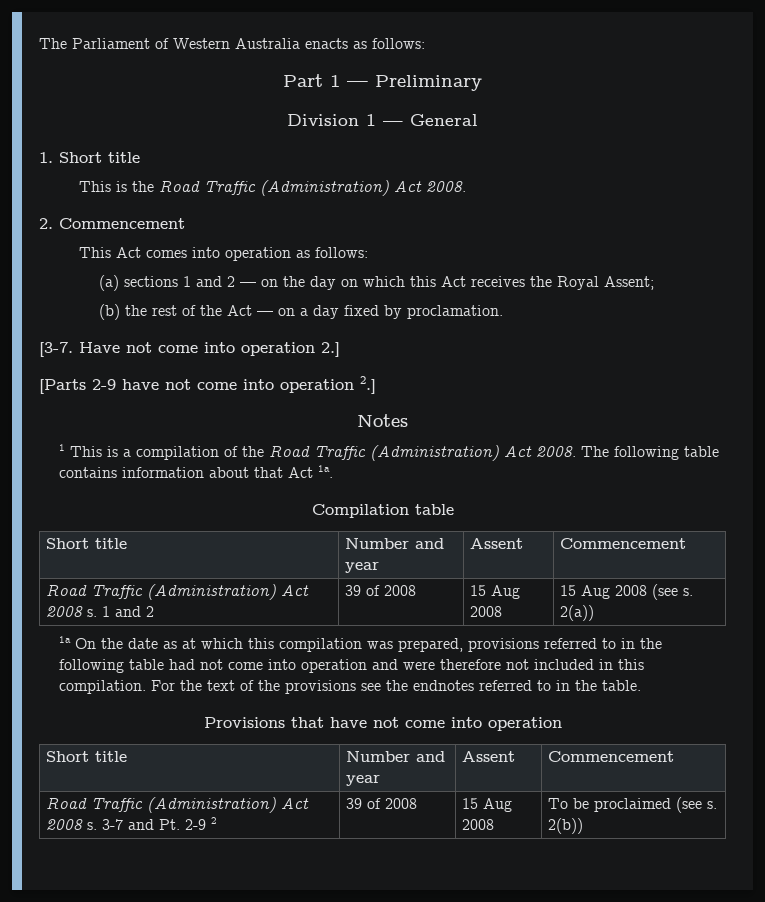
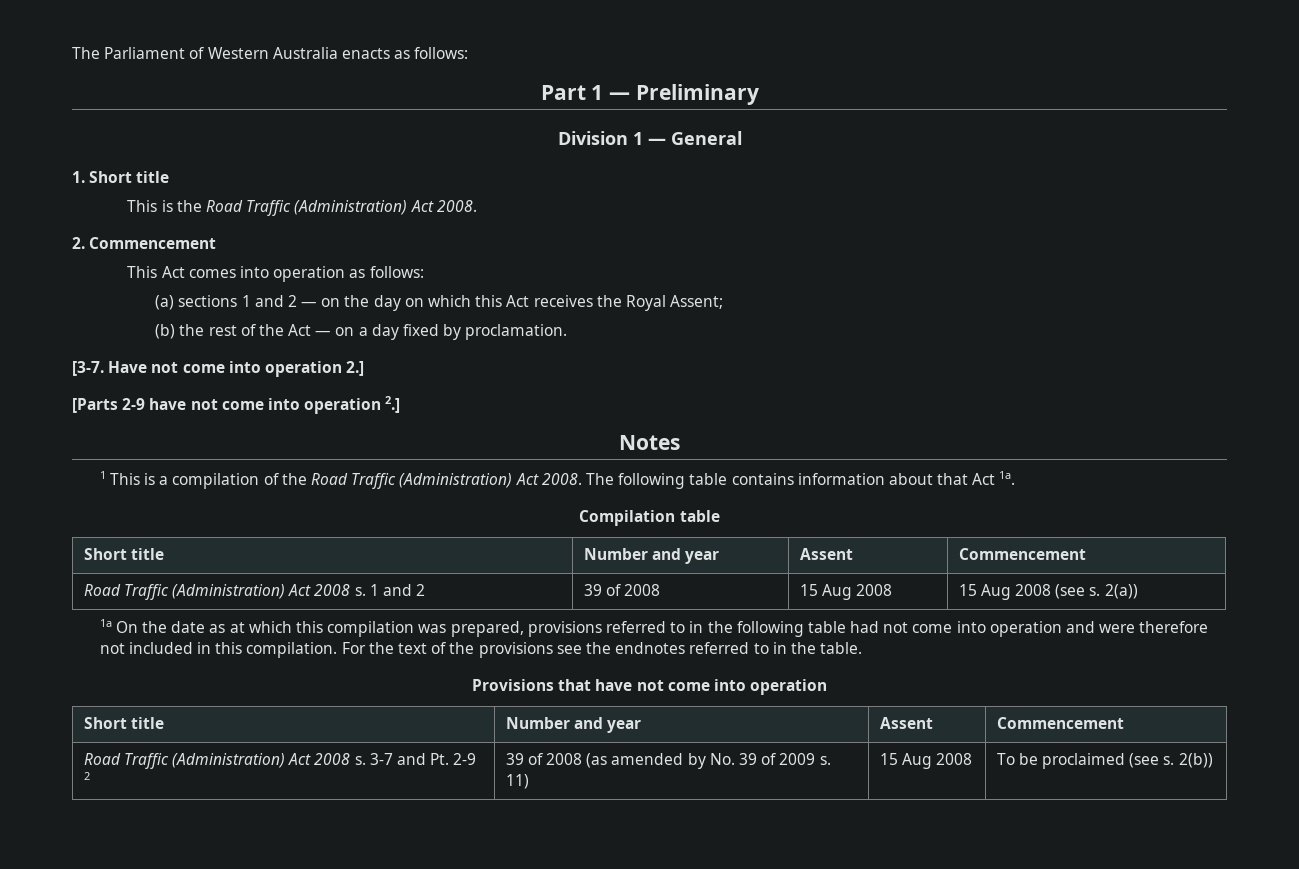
- Road Traffic (Administration) Act 2008 s. 3-7 and Pt. 2-9 2 | 39 of 2008 | 15 Aug 2008 | To be proclaimed (see s. 2(b))
+ Road Traffic (Administration) Act 2008 s. 3-7 and Pt. 2-9 2 | 39 of 2008 (as amended by No. 39 of 2009 s. 11) | 15 Aug 2008 | To be proclaimed (see s. 2(b))

